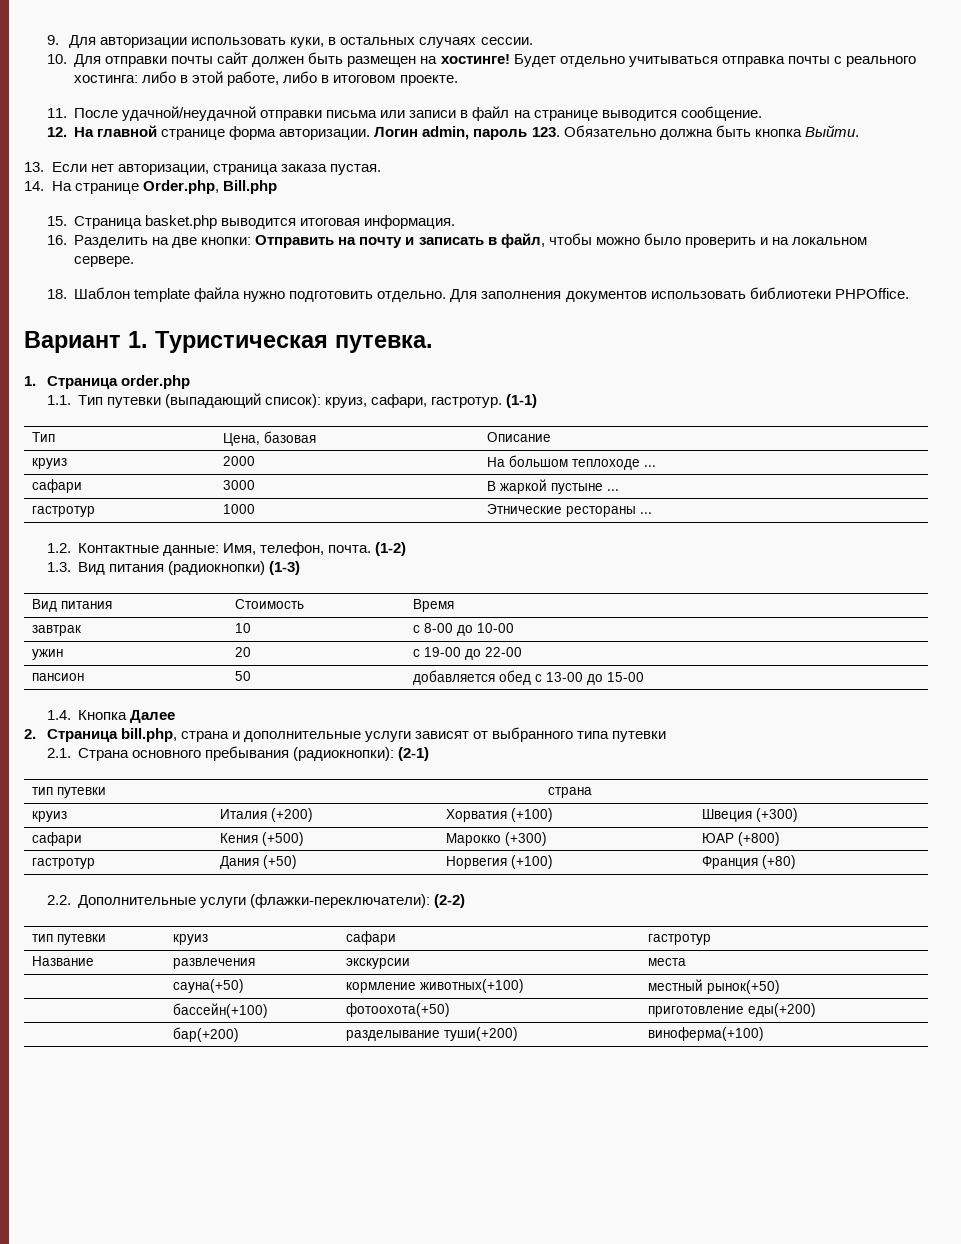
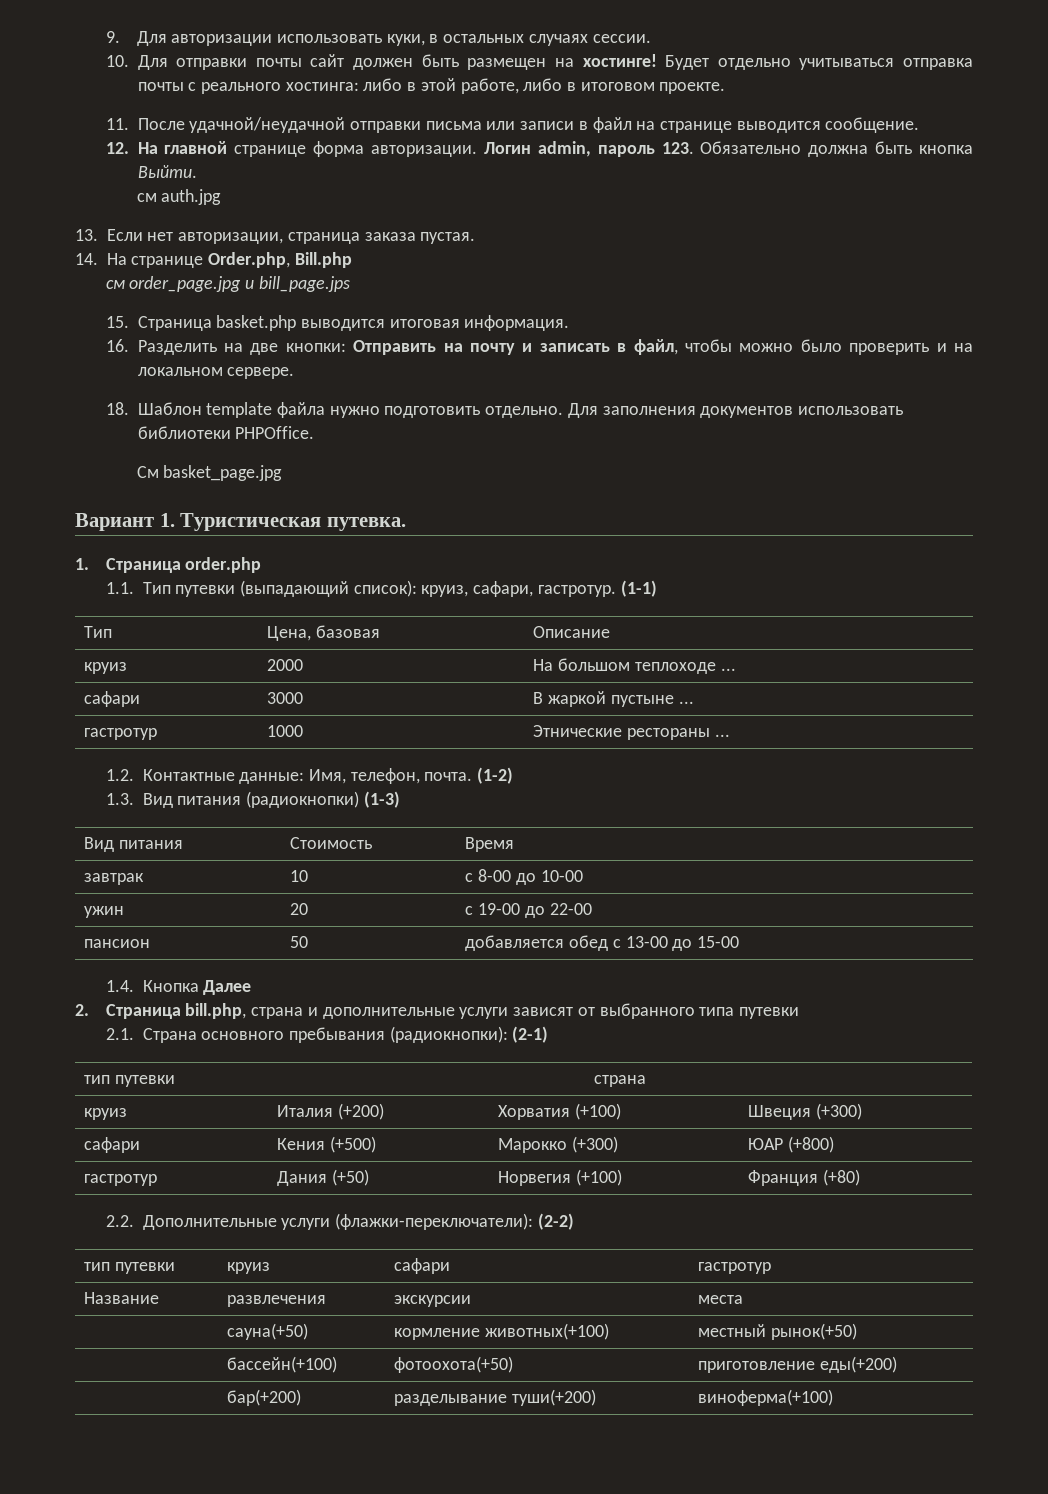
+ см auth.jpg
+ см order_page.jpg и bill_page.jps
+ См basket_page.jpg

